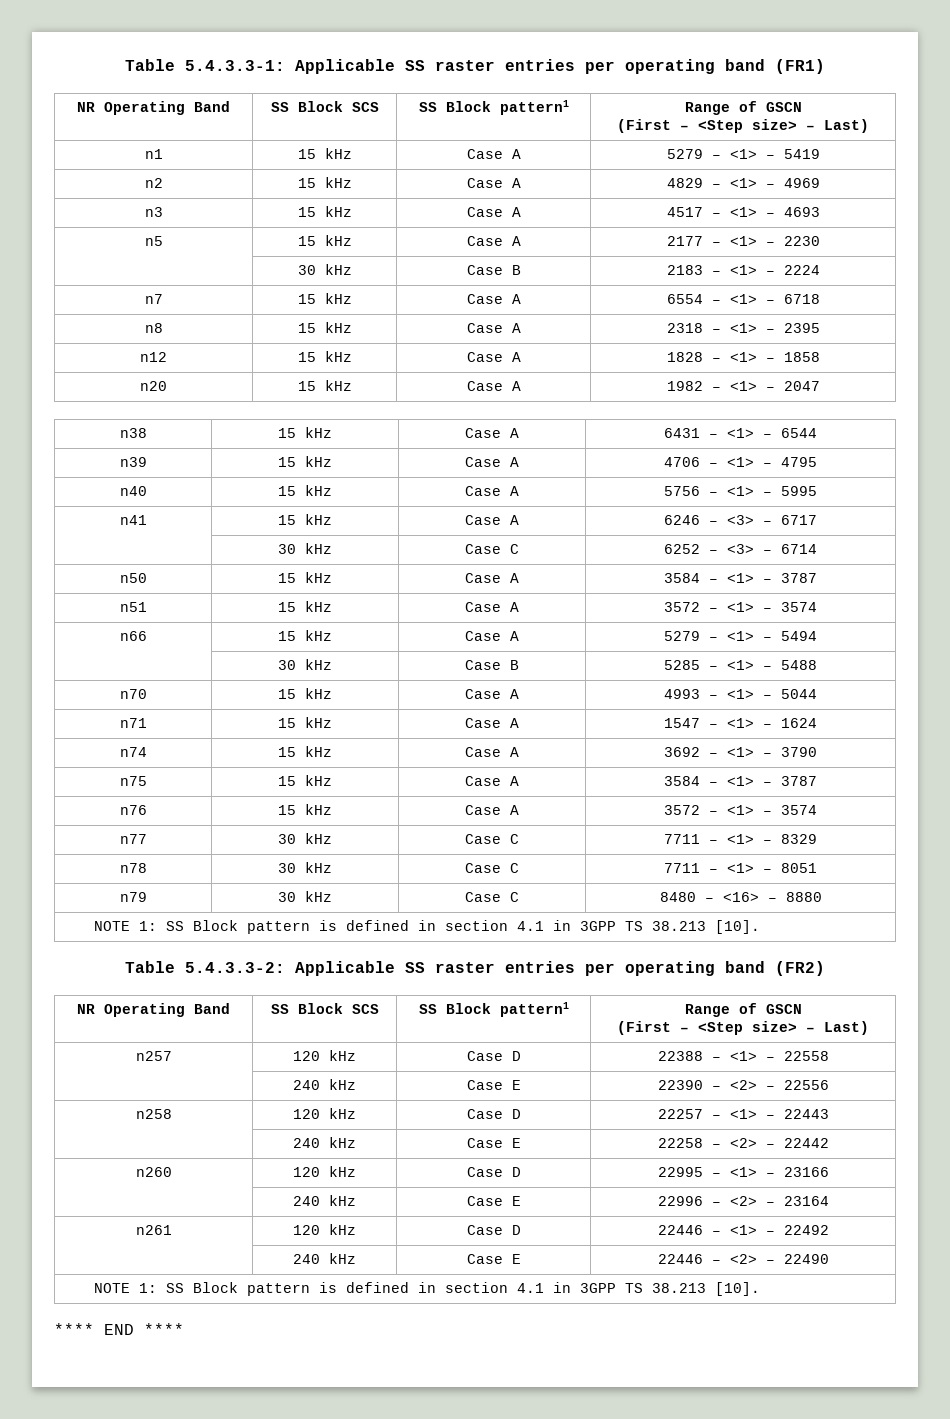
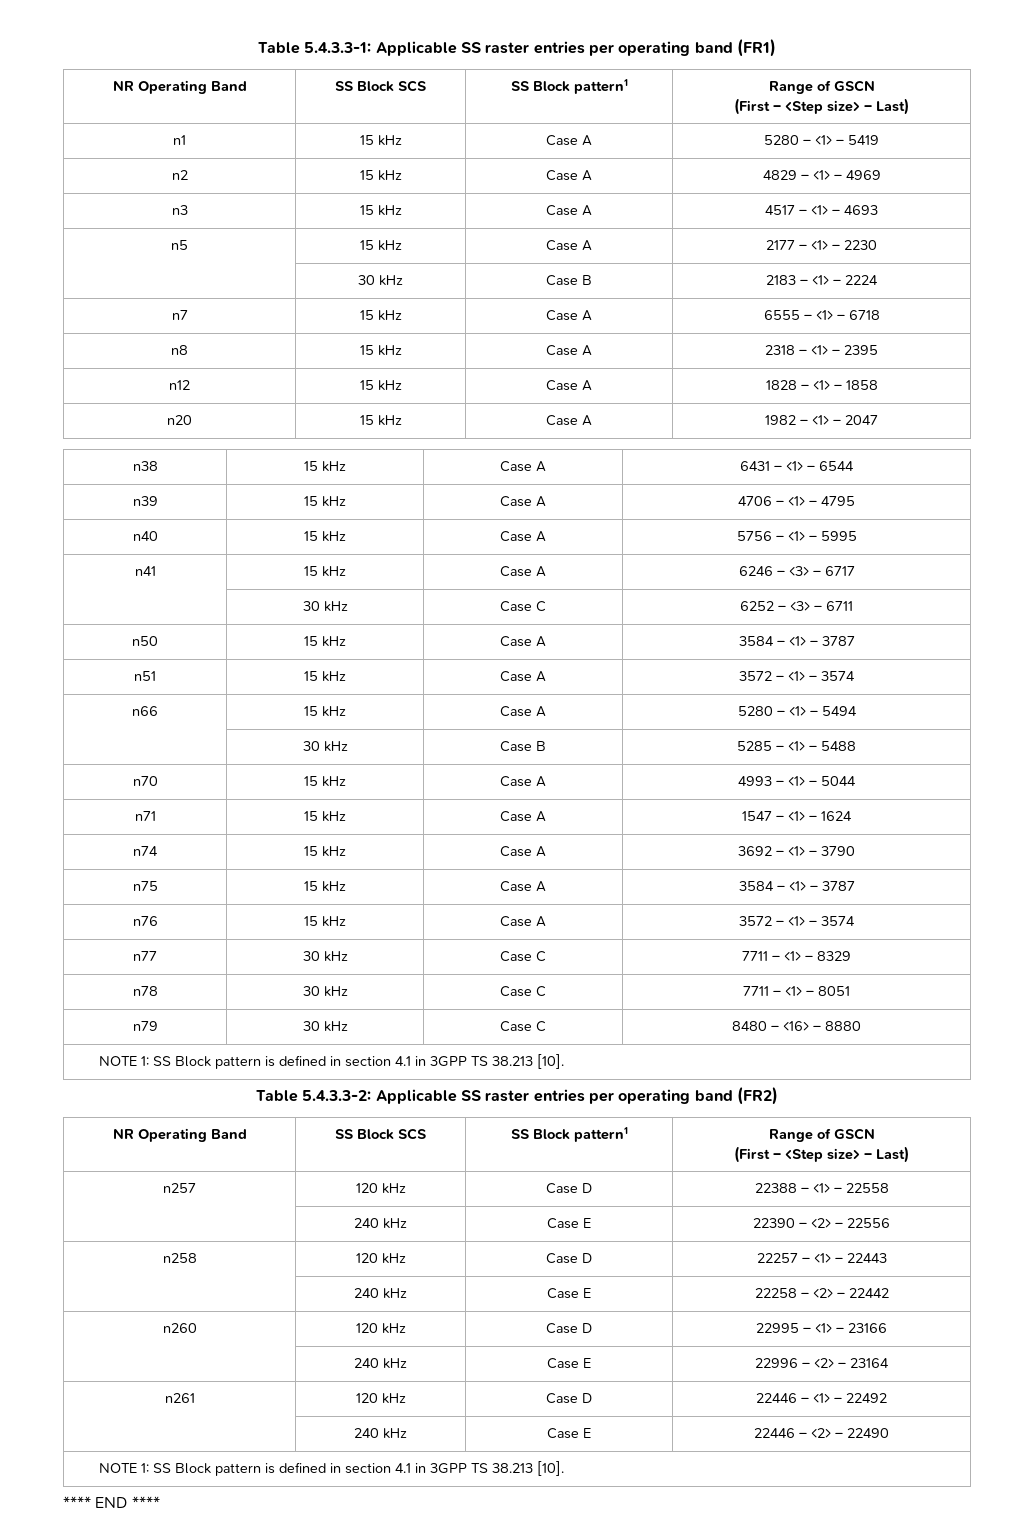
- n1 | 15 kHz | Case A | 5279 – <1> – 5419
+ n1 | 15 kHz | Case A | 5280 – <1> – 5419
- n7 | 15 kHz | Case A | 6554 – <1> – 6718
+ n7 | 15 kHz | Case A | 6555 – <1> – 6718
- | 30 kHz | Case C | 6252 – <3> – 6714
+ | 30 kHz | Case C | 6252 – <3> – 6711
- n66 | 15 kHz | Case A | 5279 – <1> – 5494
+ n66 | 15 kHz | Case A | 5280 – <1> – 5494

